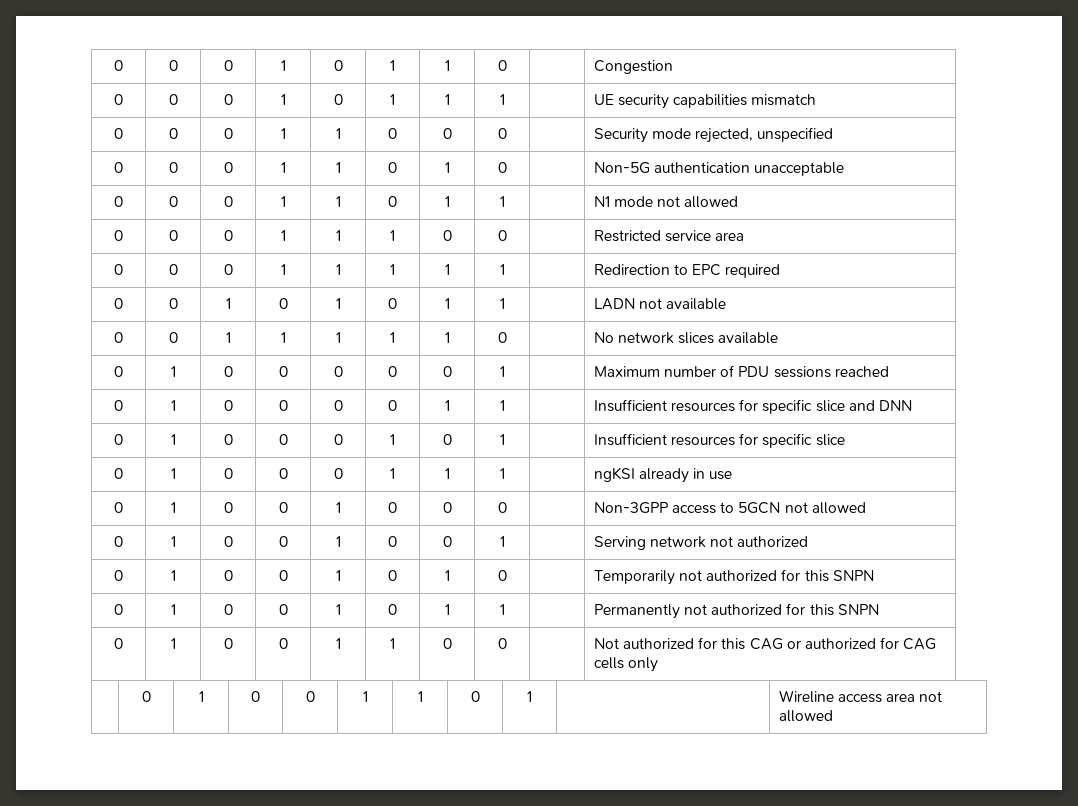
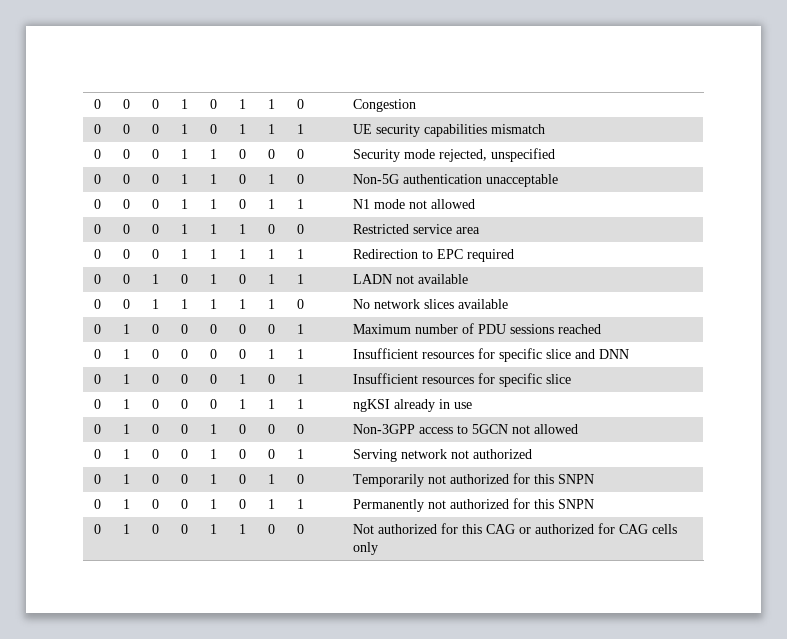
- | 0 | 1 | 0 | 0 | 1 | 1 | 0 | 1 | | Wireline access area not allowed

